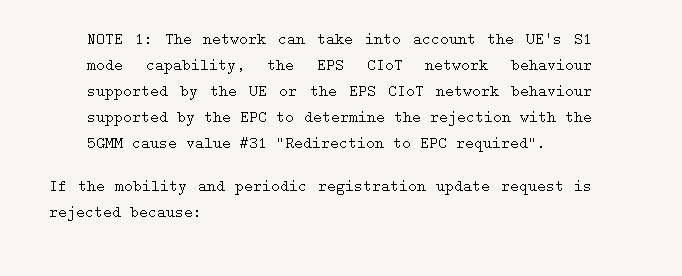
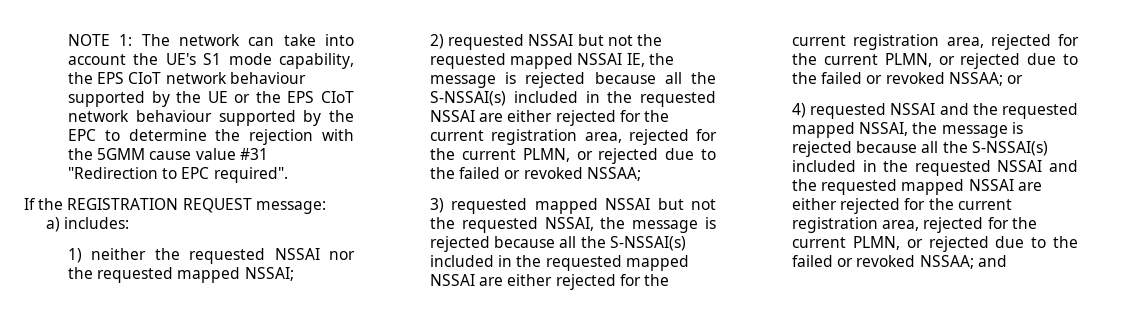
- If the mobility and periodic registration update request is rejected because:
+ If the REGISTRATION REQUEST message:
+ a) includes:
+ 1) neither the requested NSSAI nor the requested mapped NSSAI;
+ 2) requested NSSAI but not the requested mapped NSSAI IE, the message is rejected because all the S-NSSAI(s) included in the requested NSSAI are either rejected for the current registration area, rejected for the current PLMN, or rejected due to the failed or revoked NSSAA;
+ 3) requested mapped NSSAI but not the requested NSSAI, the message is rejected because all the S-NSSAI(s) included in the requested mapped NSSAI are either rejected for the current registration area, rejected for the current PLMN, or rejected due to the failed or revoked NSSAA; or
+ 4) requested NSSAI and the requested mapped NSSAI, the message is rejected because all the S-NSSAI(s) included in the requested NSSAI and the requested mapped NSSAI are either rejected for the current registration area, rejected for the current PLMN, or rejected due to the failed or revoked NSSAA; and

